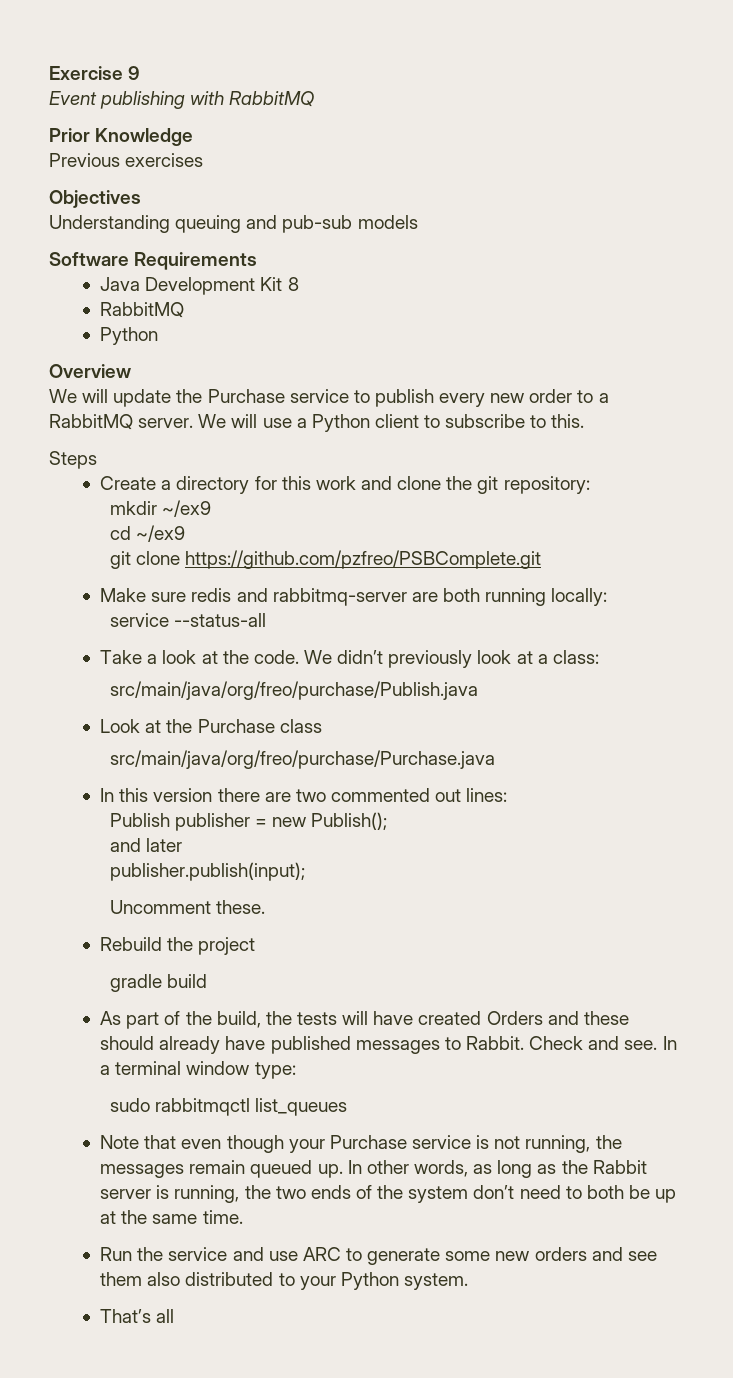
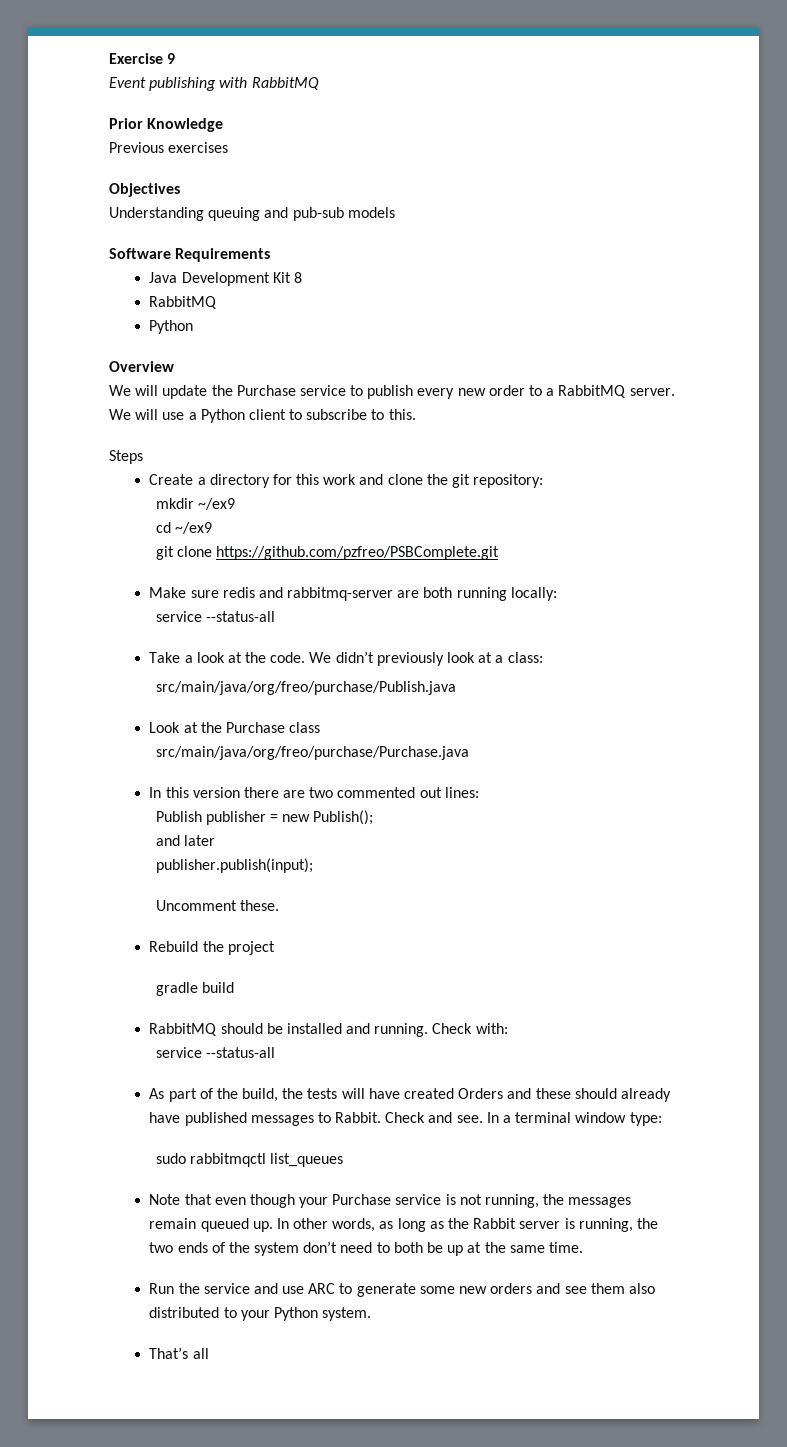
+ RabbitMQ should be installed and running. Check with:
+ service --status-all

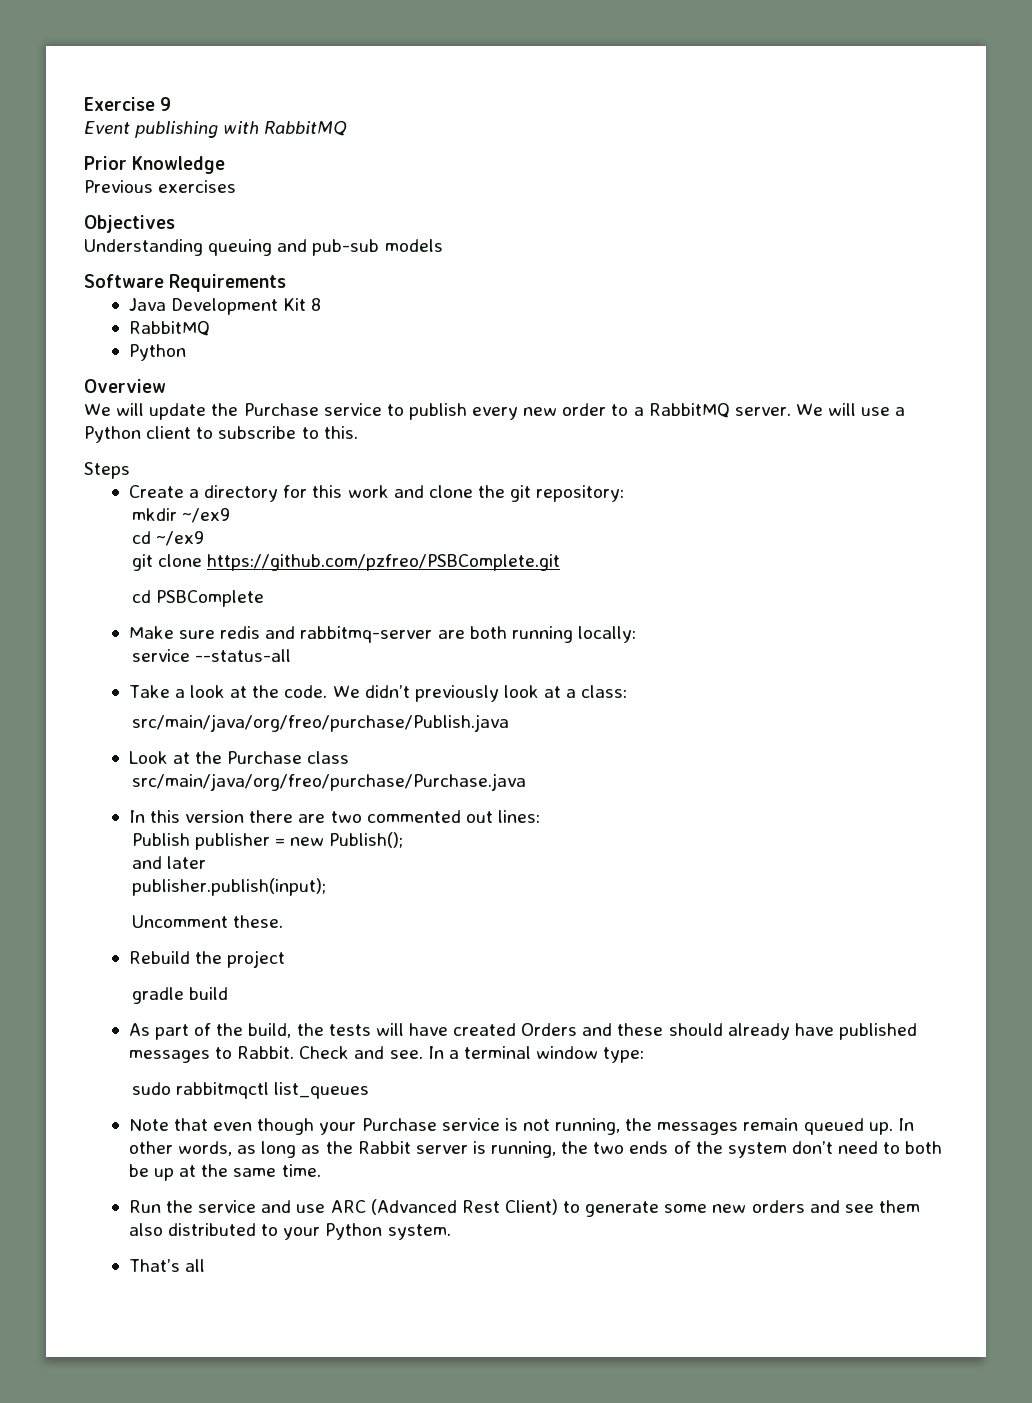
+ cd PSBComplete
- RabbitMQ should be installed and running. Check with:
- service --status-all
- Run the service and use ARC to generate some new orders and see them also distributed to your Python system.
+ Run the service and use ARC (Advanced Rest Client) to generate some new orders and see them also distributed to your Python system.

